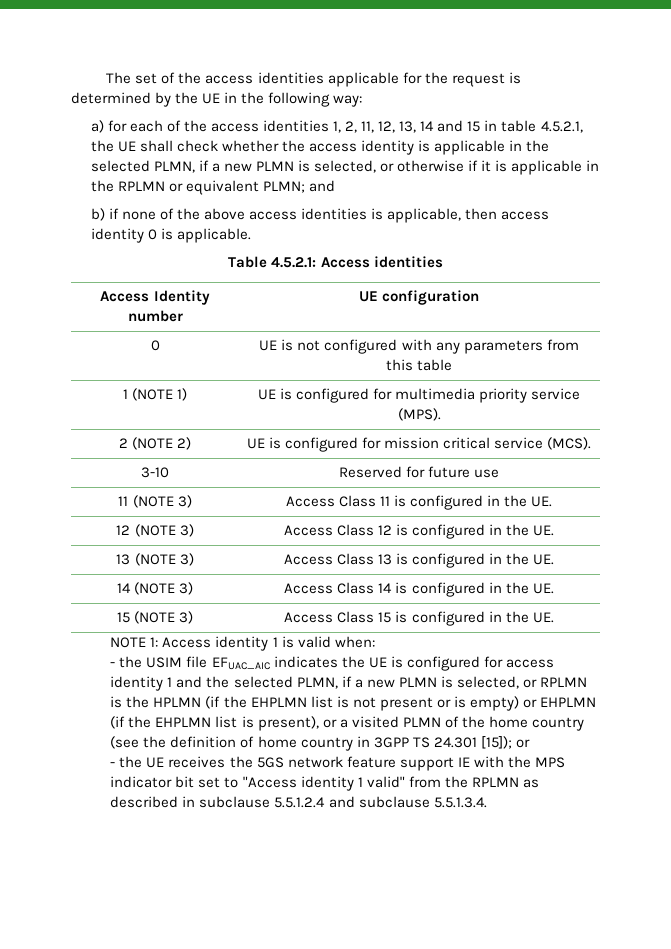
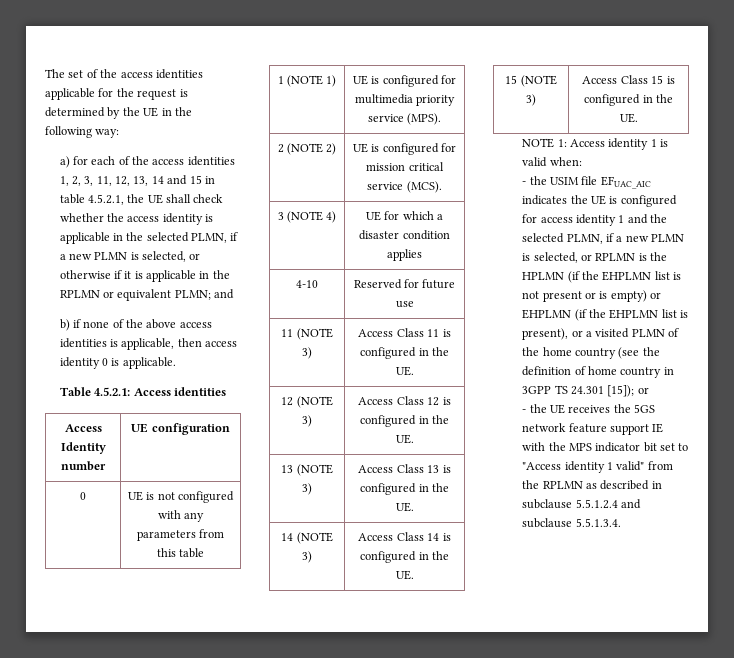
- a) for each of the access identities 1, 2, 11, 12, 13, 14 and 15 in table 4.5.2.1, the UE shall check whether the access identity is applicable in the selected PLMN, if a new PLMN is selected, or otherwise if it is applicable in the RPLMN or equivalent PLMN; and
+ a) for each of the access identities 1, 2, 3, 11, 12, 13, 14 and 15 in table 4.5.2.1, the UE shall check whether the access identity is applicable in the selected PLMN, if a new PLMN is selected, or otherwise if it is applicable in the RPLMN or equivalent PLMN; and
- 3-10 | Reserved for future use
+ 3 (NOTE 4) | UE for which a disaster condition applies
+ 4-10 | Reserved for future use

